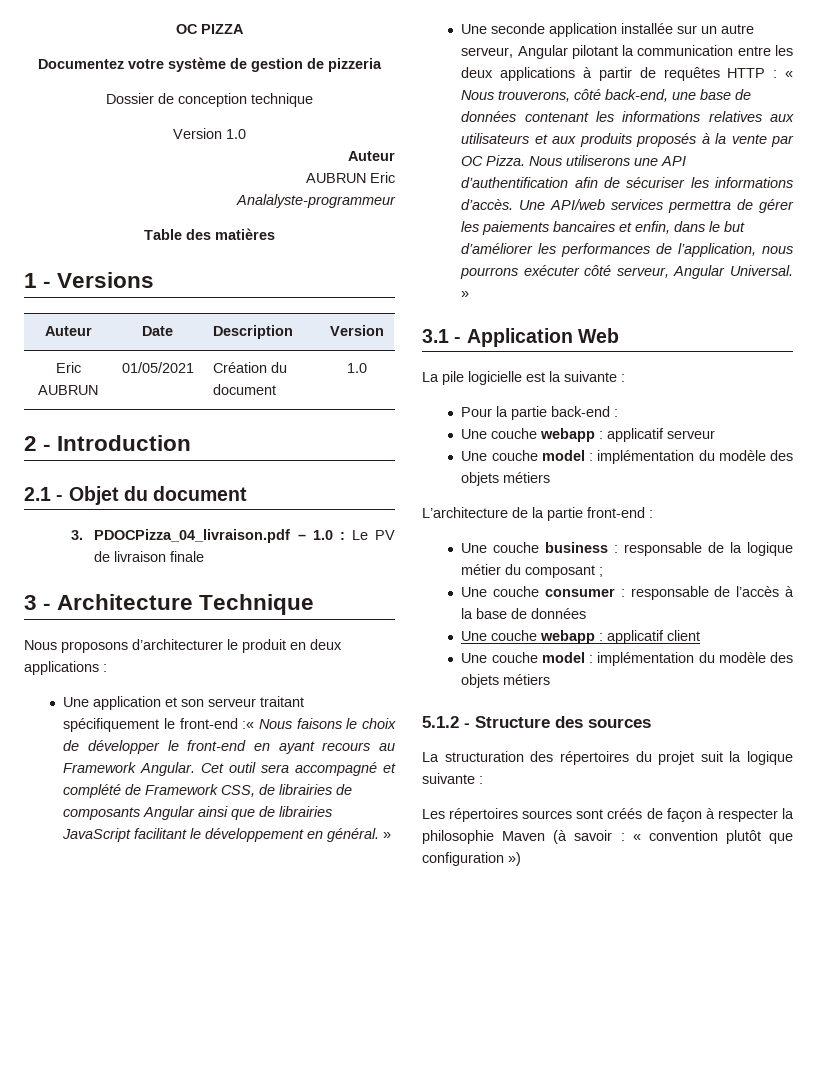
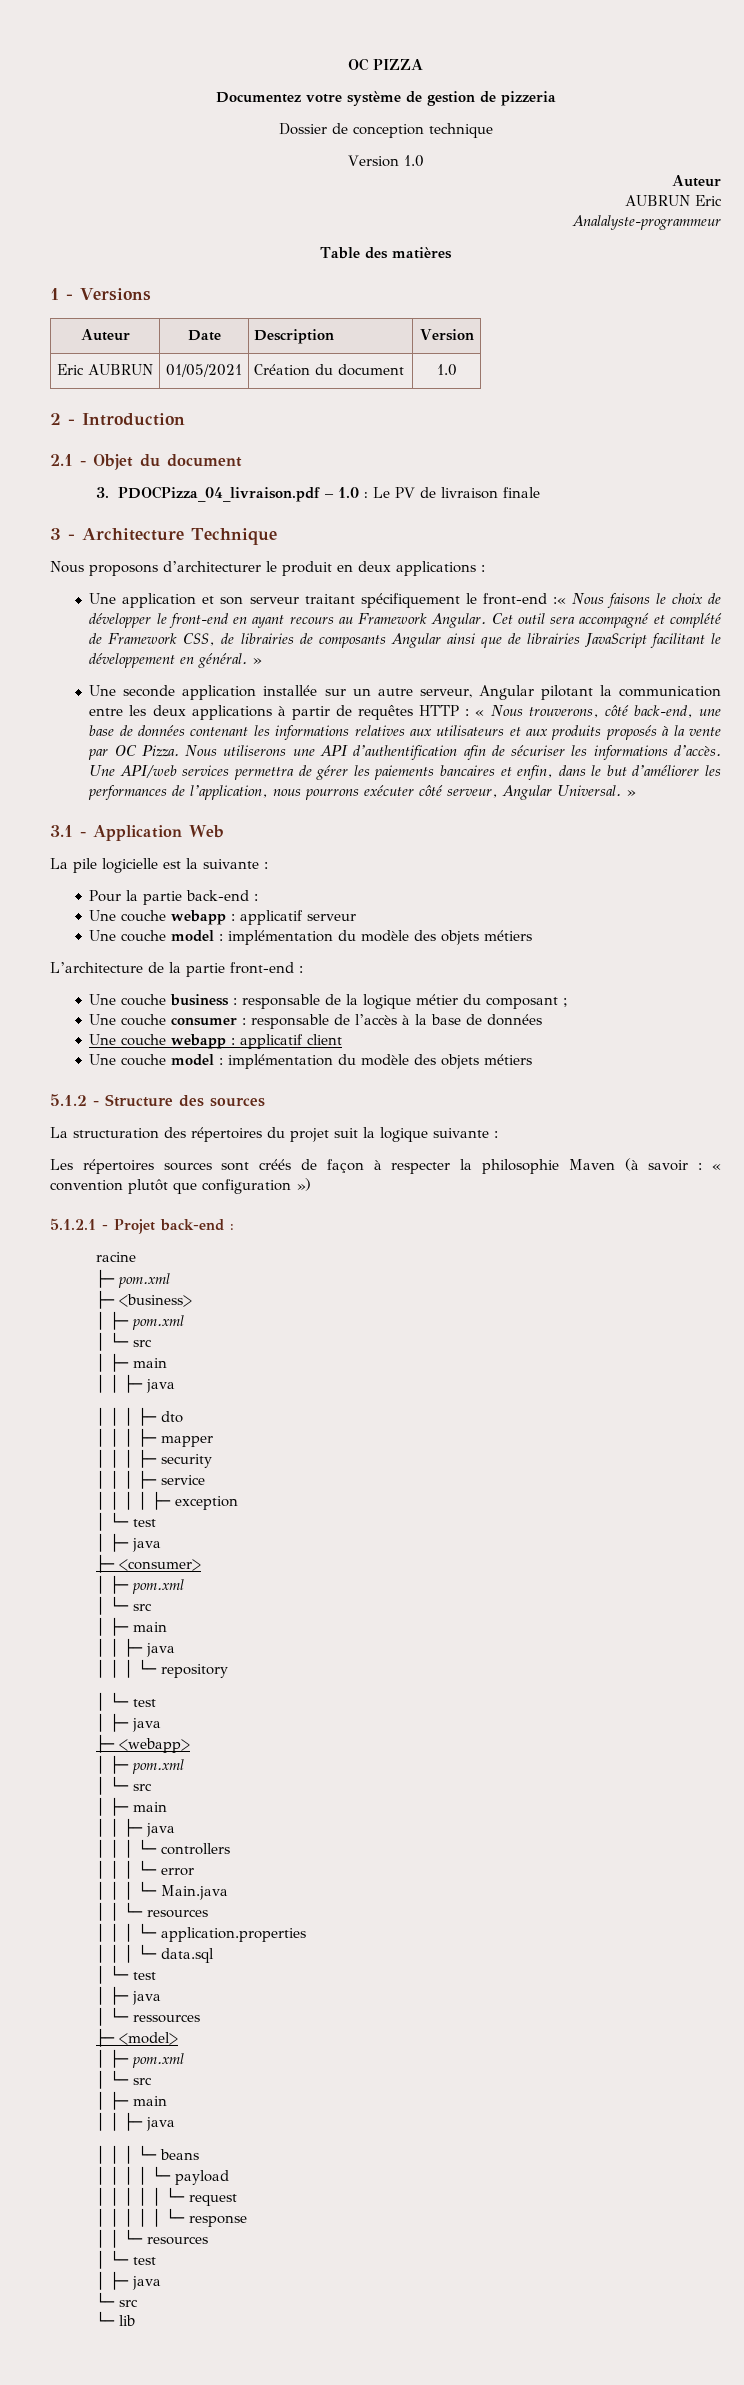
+ 5.1.2.1 - Projet back-end :
+ racine
+ ├─ pom.xml
+ ├─ <business>
+ │ ├─ pom.xml
+ │ └─ src
+ │ ├─ main
+ │ │ ├─ java
+ │ │ │ ├─ dto
+ │ │ │ ├─ mapper
+ │ │ │ ├─ security
+ │ │ │ ├─ service
+ │ │ │ │ ├─ exception
+ │ └─ test
+ │ ├─ java
+ ├─ <consumer>
+ │ ├─ pom.xml
+ │ └─ src
+ │ ├─ main
+ │ │ ├─ java
+ │ │ │ └─ repository
+ │ └─ test
+ │ ├─ java
+ ├─ <webapp>
+ │ ├─ pom.xml
+ │ └─ src
+ │ ├─ main
+ │ │ ├─ java
+ │ │ │ └─ controllers
+ │ │ │ └─ error
+ │ │ │ └─ Main.java
+ │ │ └─ resources
+ │ │ │ └─ application.properties
+ │ │ │ └─ data.sql
+ │ └─ test
+ │ ├─ java
+ │ └─ ressources
+ ├─ <model>
+ │ ├─ pom.xml
+ │ └─ src
+ │ ├─ main
+ │ │ ├─ java
+ │ │ │ └─ beans
+ │ │ │ │ └─ payload
+ │ │ │ │ │ └─ request
+ │ │ │ │ │ └─ response
+ │ │ └─ resources
+ │ └─ test
+ │ ├─ java
+ └─ src
+ └─ lib

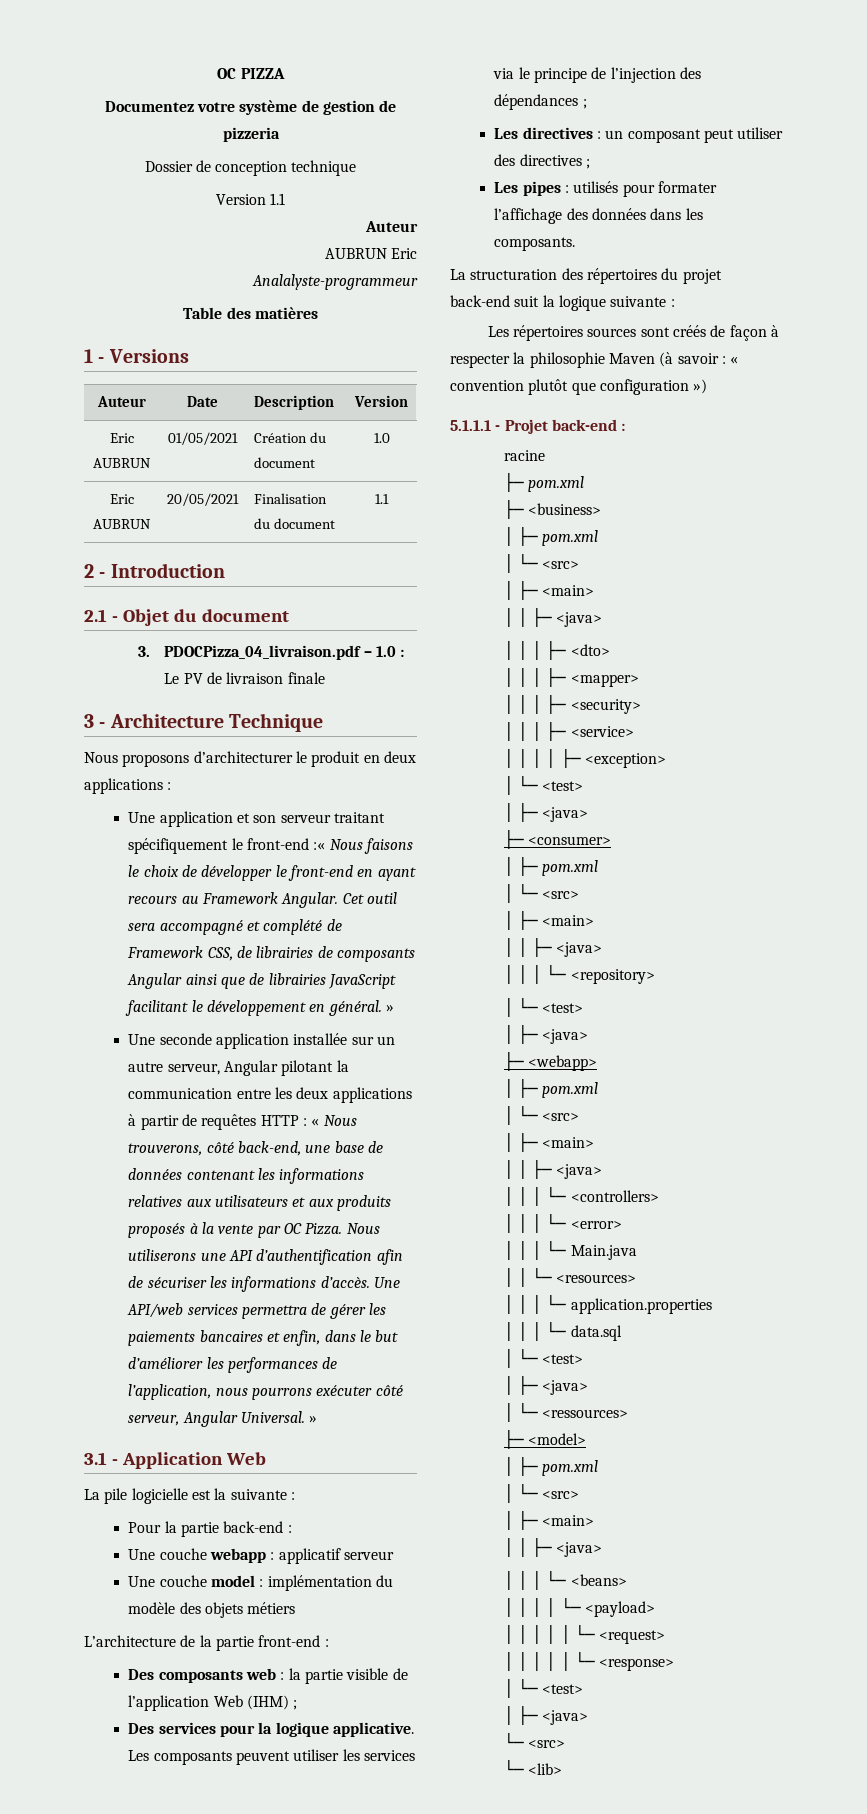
- Version 1.0
+ Version 1.1
+ Eric AUBRUN | 20/05/2021 | Finalisation du document | 1.1
- Une couche business : responsable de la logique métier du composant ;
- Une couche consumer : responsable de l’accès à la base de données
- Une couche webapp : applicatif client
- Une couche model : implémentation du modèle des objets métiers
- 5.1.2 - Structure des sources
+ Des composants web : la partie visible de l’application Web (IHM) ;
+ Des services pour la logique applicative. Les composants peuvent utiliser les services via le principe de l’injection des dépendances ;
+ Les directives : un composant peut utiliser des directives ;
+ Les pipes : utilisés pour formater l’affichage des données dans les composants.
- La structuration des répertoires du projet suit la logique suivante :
+ La structuration des répertoires du projet back-end suit la logique suivante :
- 5.1.2.1 - Projet back-end :
+ 5.1.1.1 - Projet back-end :
  ├─ <business>
  │ ├─ pom.xml
- │ └─ src
- │ ├─ main
- │ │ ├─ java
- │ │ │ ├─ dto
- │ │ │ ├─ mapper
- │ │ │ ├─ security
- │ │ │ ├─ service
+ │ └─ <src>
+ │ ├─ <main>
+ │ │ ├─ <java>
+ │ │ │ ├─ <dto>
+ │ │ │ ├─ <mapper>
+ │ │ │ ├─ <security>
+ │ │ │ ├─ <service>
- │ │ │ │ ├─ exception
- │ └─ test
- │ ├─ java
+ │ │ │ │ ├─ <exception>
+ │ └─ <test>
+ │ ├─ <java>
  ├─ <consumer>
  │ ├─ pom.xml
- │ └─ src
- │ ├─ main
- │ │ ├─ java
- │ │ │ └─ repository
- │ └─ test
- │ ├─ java
+ │ └─ <src>
+ │ ├─ <main>
+ │ │ ├─ <java>
+ │ │ │ └─ <repository>
+ │ └─ <test>
+ │ ├─ <java>
  ├─ <webapp>
  │ ├─ pom.xml
- │ └─ src
- │ ├─ main
- │ │ ├─ java
- │ │ │ └─ controllers
- │ │ │ └─ error
+ │ └─ <src>
+ │ ├─ <main>
+ │ │ ├─ <java>
+ │ │ │ └─ <controllers>
+ │ │ │ └─ <error>
  │ │ │ └─ Main.java
- │ │ └─ resources
+ │ │ └─ <resources>
  │ │ │ └─ data.sql
- │ └─ test
- │ ├─ java
- │ └─ ressources
+ │ └─ <test>
+ │ ├─ <java>
+ │ └─ <ressources>
  ├─ <model>
  │ ├─ pom.xml
- │ └─ src
- │ ├─ main
- │ │ ├─ java
- │ │ │ └─ beans
- │ │ │ │ └─ payload
- │ │ │ │ │ └─ request
- │ │ │ │ │ └─ response
- │ │ └─ resources
- │ └─ test
- │ ├─ java
- └─ src
- └─ lib
+ │ └─ <src>
+ │ ├─ <main>
+ │ │ ├─ <java>
+ │ │ │ └─ <beans>
+ │ │ │ │ └─ <payload>
+ │ │ │ │ │ └─ <request>
+ │ │ │ │ │ └─ <response>
+ │ └─ <test>
+ │ ├─ <java>
+ └─ <src>
+ └─ <lib>

